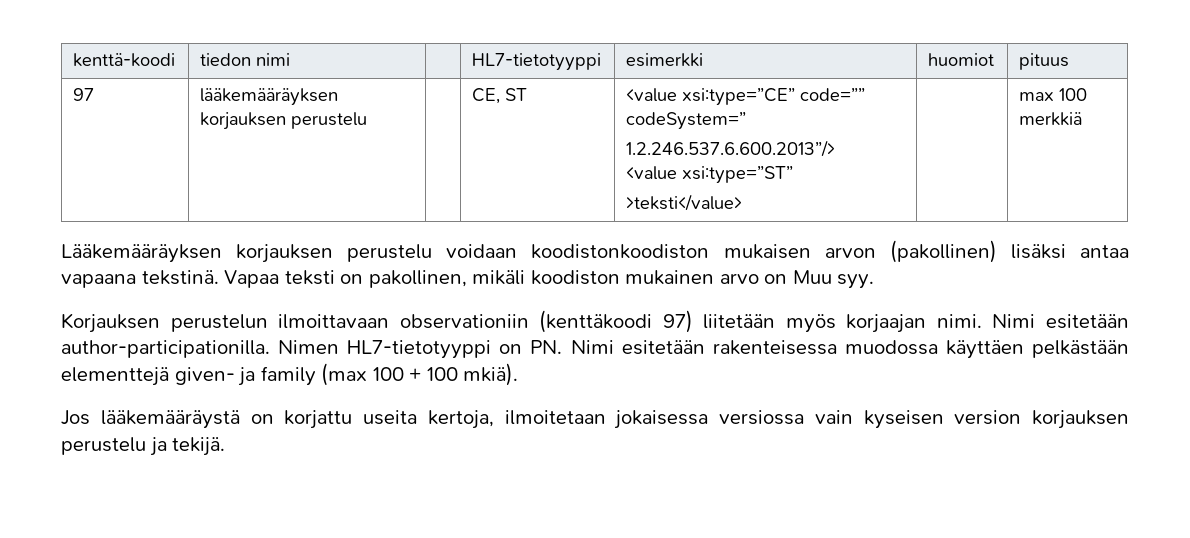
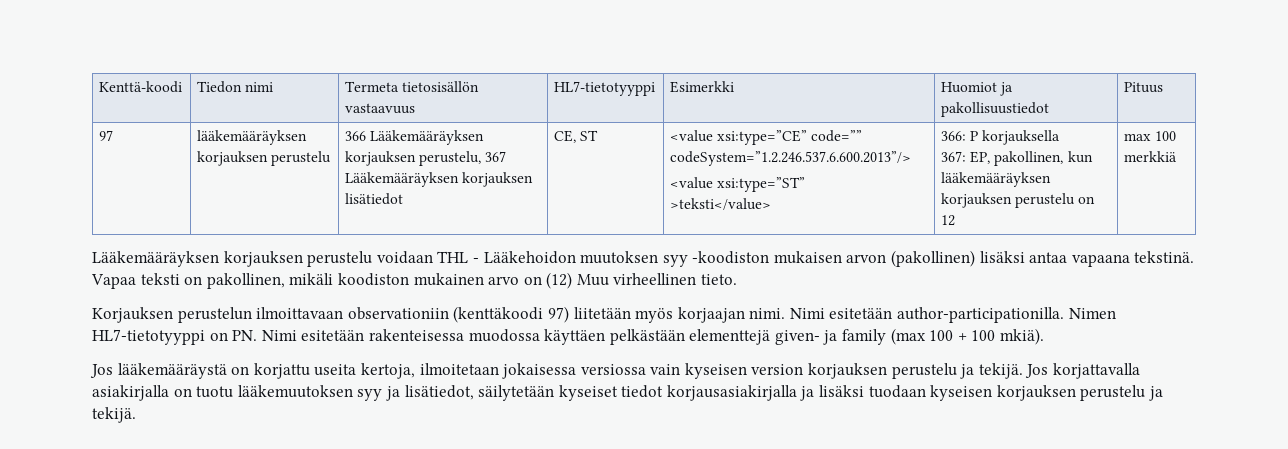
- kenttä-koodi | tiedon nimi | | HL7-tietotyyppi | esimerkki | huomiot | pituus
- 97 | lääkemääräyksen korjauksen perustelu | | CE, ST | <value xsi:type=”CE” code=”” codeSystem=”
- 1.2.246.537.6.600.2013”/>
+ Kenttä-koodi | Tiedon nimi | Termeta tietosisällön vastaavuus | HL7-tietotyyppi | Esimerkki | Huomiot ja pakollisuustiedot | Pituus
+ 97 | lääkemääräyksen korjauksen perustelu | 366 Lääkemääräyksen korjauksen perustelu, 367 Lääkemääräyksen korjauksen lisätiedot | CE, ST | <value xsi:type=”CE” code=”” codeSystem=”1.2.246.537.6.600.2013”/>
  <value xsi:type=”ST”
- >teksti</value> | | max 100 merkkiä
+ >teksti</value> | 366: P korjauksella
+ 367: EP, pakollinen, kun lääkemääräyksen korjauksen perustelu on 12 | max 100 merkkiä
- Lääkemääräyksen korjauksen perustelu voidaan koodistonkoodiston mukaisen arvon (pakollinen) lisäksi antaa vapaana tekstinä.
+ Lääkemääräyksen korjauksen perustelu voidaan THL - Lääkehoidon muutoksen syy -koodiston mukaisen arvon (pakollinen) lisäksi antaa vapaana tekstinä.
- Vapaa teksti on pakollinen, mikäli koodiston mukainen arvo on Muu syy.
+ Vapaa teksti on pakollinen, mikäli koodiston mukainen arvo on (12) Muu virheellinen tieto.
+ Jos korjattavalla asiakirjalla on tuotu lääkemuutoksen syy ja lisätiedot, säilytetään kyseiset tiedot korjausasiakirjalla ja lisäksi tuodaan kyseisen korjauksen perustelu ja tekijä.

